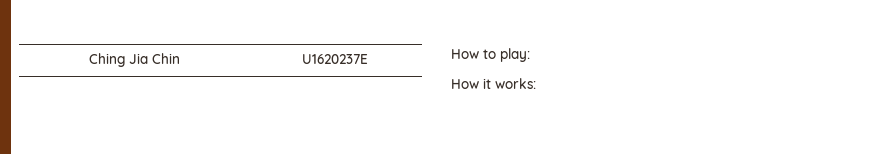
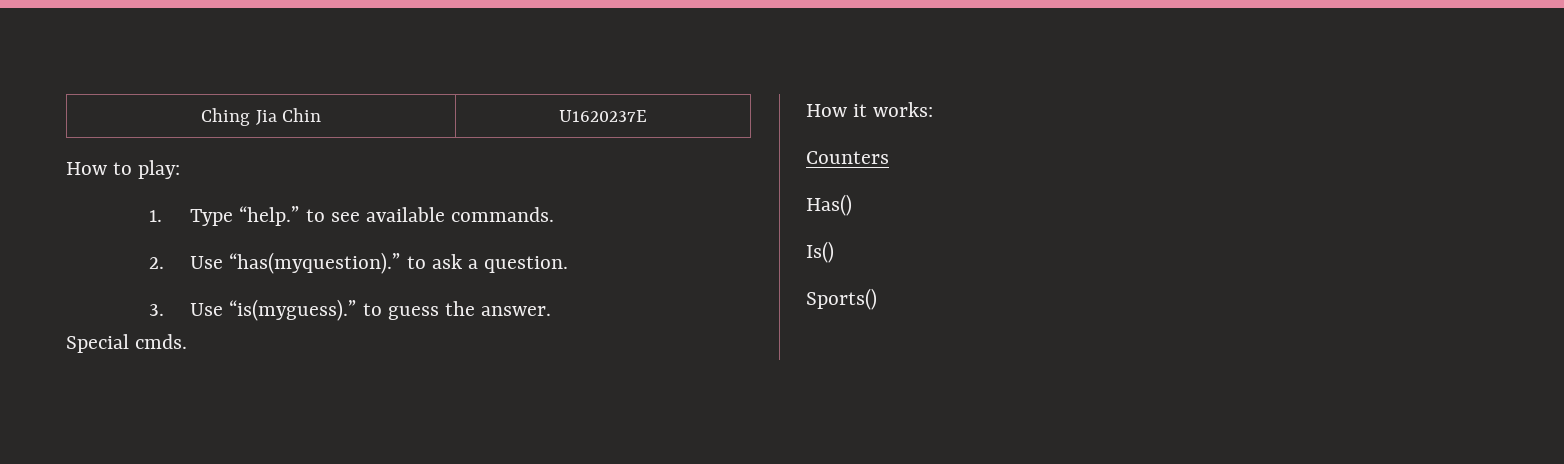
+ 1. Type “help.” to see available commands.
+ 2. Use “has(myquestion).” to ask a question.
+ 3. Use “is(myguess).” to guess the answer.
+ Special cmds.
+ Counters
+ Has()
+ Is()
+ Sports()

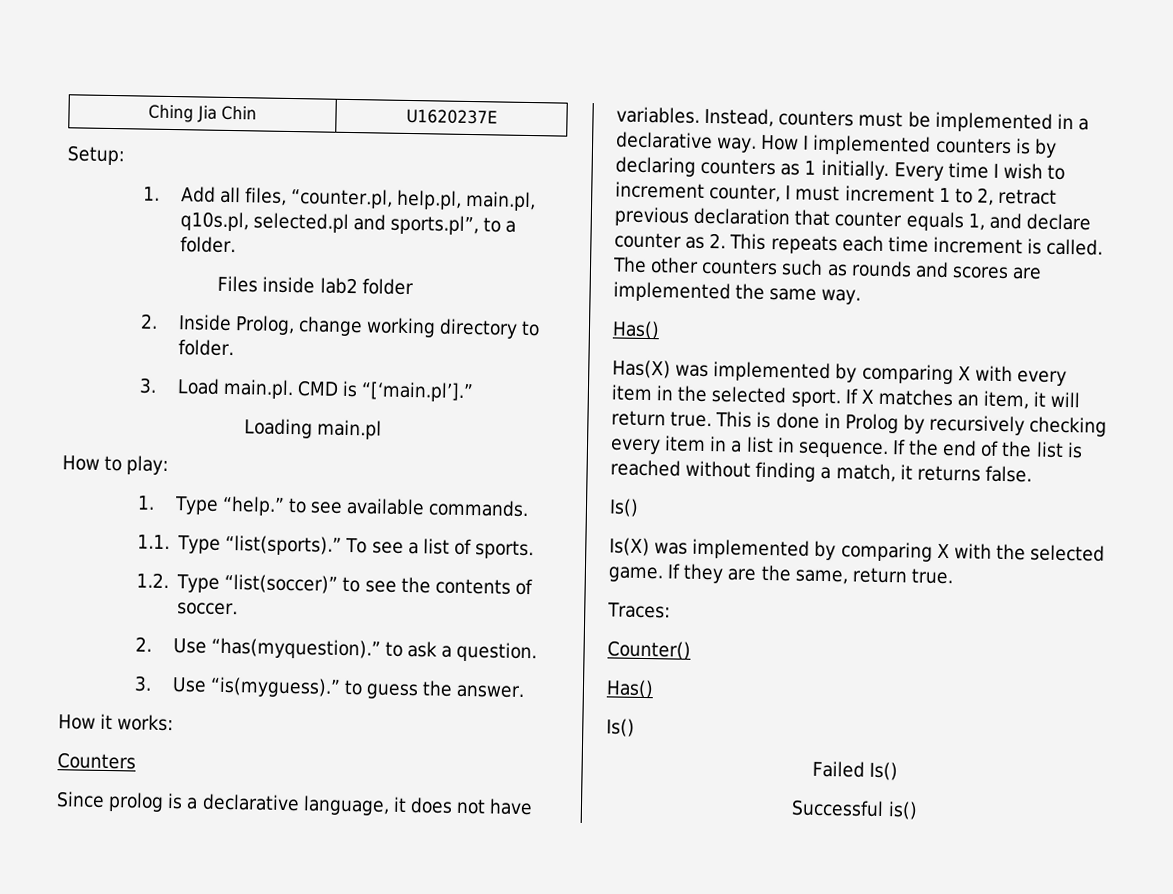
+ Setup:
+ 1. Add all files, “counter.pl, help.pl, main.pl, q10s.pl, selected.pl and sports.pl”, to a folder.
+ Files inside lab2 folder
+ 2. Inside Prolog, change working directory to folder.
+ 3. Load main.pl. CMD is “[‘main.pl’].”
+ Loading main.pl
+ 1.1. Type “list(sports).” To see a list of sports.
+ 1.2. Type “list(soccer)” to see the contents of soccer.
- Special cmds.
+ Since prolog is a declarative language, it does not have variables. Instead, counters must be implemented in a declarative way. How I implemented counters is by declaring counters as 1 initially. Every time I wish to increment counter, I must increment 1 to 2, retract previous declaration that counter equals 1, and declare counter as 2. This repeats each time increment is called. The other counters such as rounds and scores are implemented the same way.
+ Has()
+ Has(X) was implemented by comparing X with every item in the selected sport. If X matches an item, it will return true. This is done in Prolog by recursively checking every item in a list in sequence. If the end of the list is reached without finding a match, it returns false.
+ Is()
+ Is(X) was implemented by comparing X with the selected game. If they are the same, return true.
+ Traces:
+ Counter()
  Has()
  Is()
- Sports()
+ Failed Is()
+ Successful is()

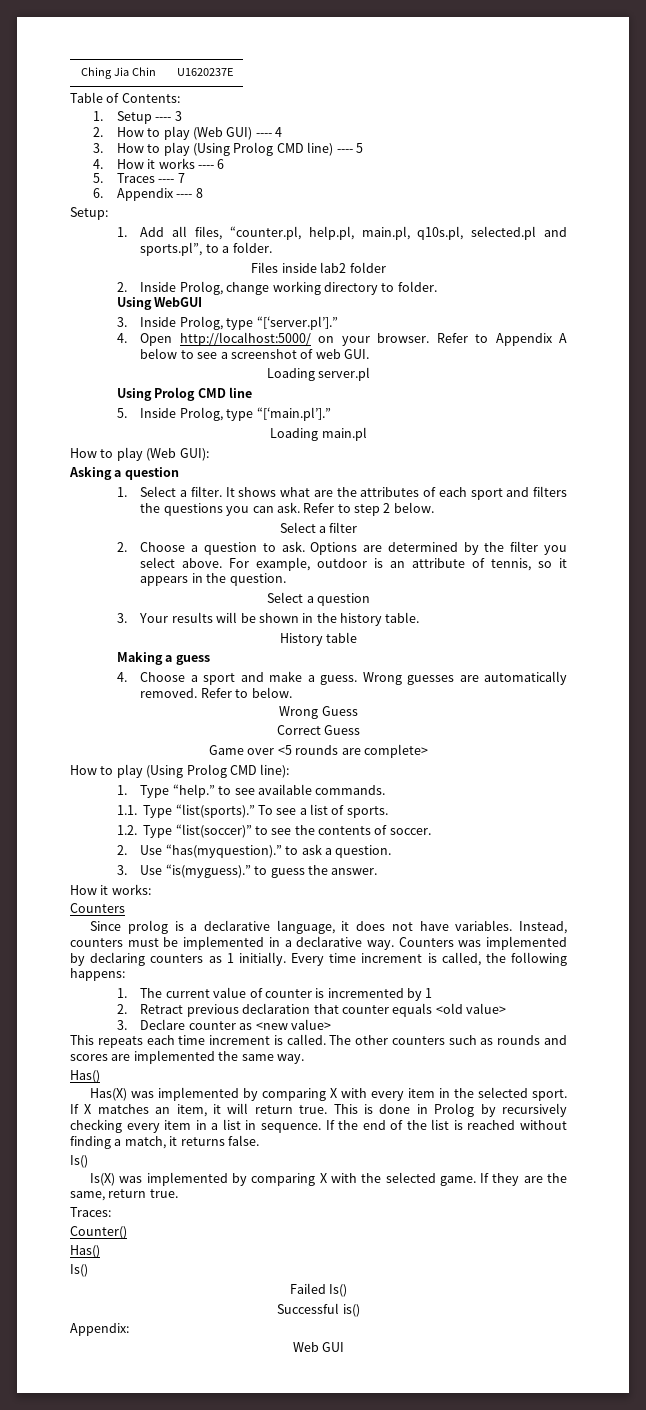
+ Table of Contents:
+ 1. Setup ---- 3
+ 2. How to play (Web GUI) ---- 4
+ 3. How to play (Using Prolog CMD line) ---- 5
+ 4. How it works ---- 6
+ 5. Traces ---- 7
+ 6. Appendix ---- 8
- 3. Load main.pl. CMD is “[‘main.pl’].”
+ Using WebGUI
+ 3. Inside Prolog, type “[‘server.pl’].”
+ 4. Open http://localhost:5000/ on your browser. Refer to Appendix A below to see a screenshot of web GUI.
+ Loading server.pl
+ Using Prolog CMD line
+ 5. Inside Prolog, type “[‘main.pl’].”
- How to play:
+ How to play (Web GUI):
+ Asking a question
+ 1. Select a filter. It shows what are the attributes of each sport and filters the questions you can ask. Refer to step 2 below.
+ Select a filter
+ 2. Choose a question to ask. Options are determined by the filter you select above. For example, outdoor is an attribute of tennis, so it appears in the question.
+ Select a question
+ 3. Your results will be shown in the history table.
+ History table
+ Making a guess
+ 4. Choose a sport and make a guess. Wrong guesses are automatically removed. Refer to below.
+ Wrong Guess
+ Correct Guess
+ Game over <5 rounds are complete>
+ How to play (Using Prolog CMD line):
- How I implemented counters is by declaring counters as 1 initially.
+ Counters was implemented by declaring counters as 1 initially.
- Every time I wish to increment counter, I must increment 1 to 2, retract previous declaration that counter equals 1, and declare counter as 2. This repeats each time increment is called.
+ Every time increment is called, the following happens:
+ 1. The current value of counter is incremented by 1
+ 2. Retract previous declaration that counter equals <old value>
+ 3. Declare counter as <new value>
+ This repeats each time increment is called.
+ Appendix:
+ Web GUI

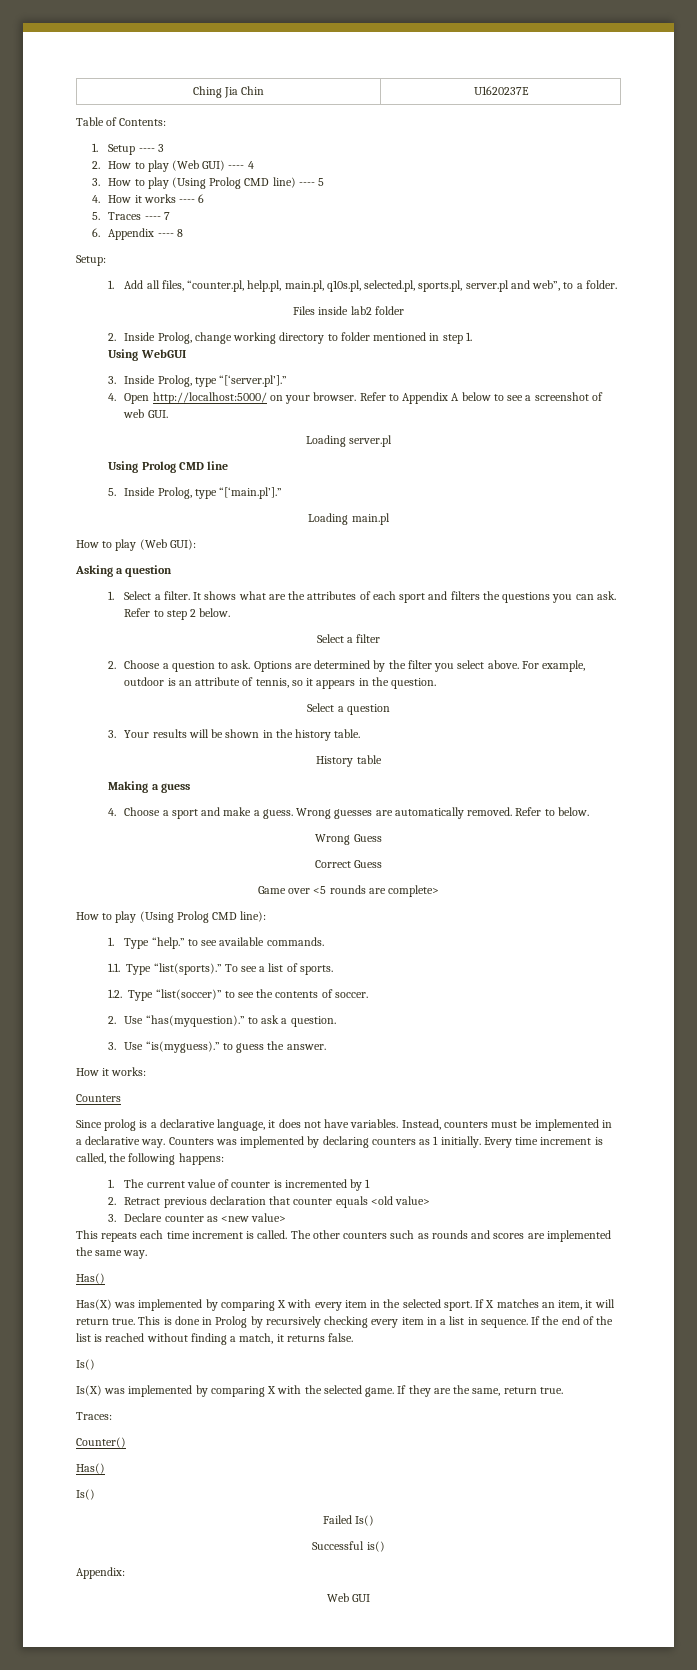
- 1. Add all files, “counter.pl, help.pl, main.pl, q10s.pl, selected.pl and sports.pl”, to a folder.
+ 1. Add all files, “counter.pl, help.pl, main.pl, q10s.pl, selected.pl, sports.pl, server.pl and web”, to a folder.
- 2. Inside Prolog, change working directory to folder.
+ 2. Inside Prolog, change working directory to folder mentioned in step 1.

